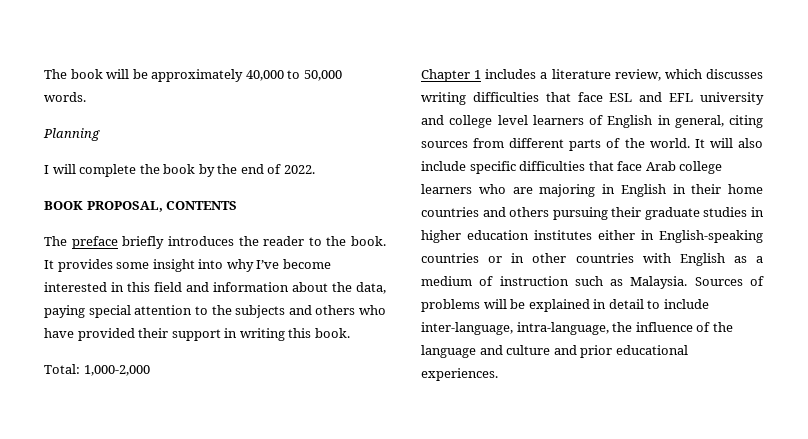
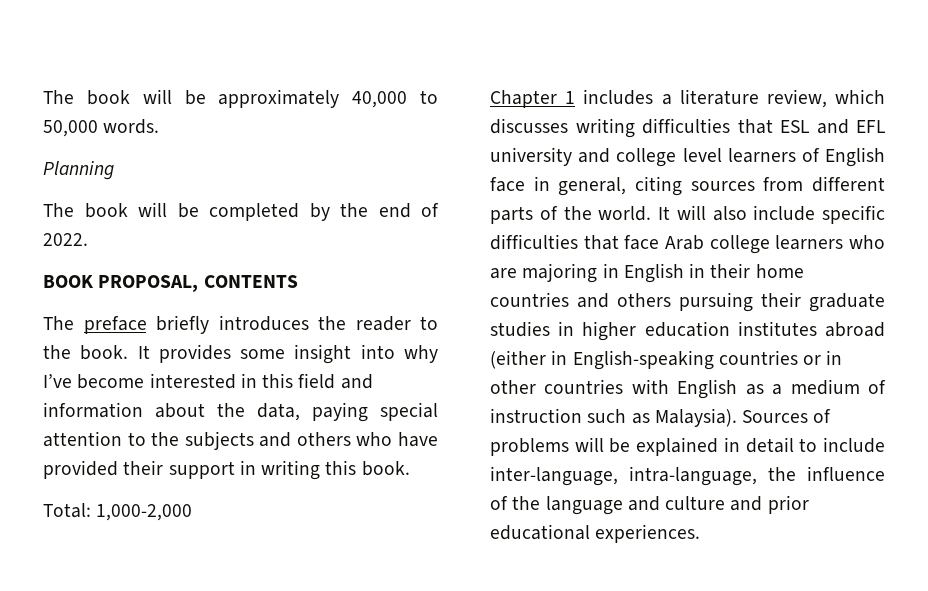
- I will complete the book by the end of 2022.
+ The book will be completed by the end of 2022.
- Chapter 1 includes a literature review, which discusses writing difficulties that face ESL and EFL university and college level learners of English in general, citing sources from different parts of the world.
+ Chapter 1 includes a literature review, which discusses writing difficulties that ESL and EFL university and college level learners of English face in general, citing sources from different parts of the world.
- It will also include specific difficulties that face Arab college learners who are majoring in English in their home countries and others pursuing their graduate studies in higher education institutes either in English-speaking countries or in other countries with English as a medium of instruction such as Malaysia.
+ It will also include specific difficulties that face Arab college learners who are majoring in English in their home countries and others pursuing their graduate studies in higher education institutes abroad (either in English-speaking countries or in other countries with English as a medium of instruction such as Malaysia).

